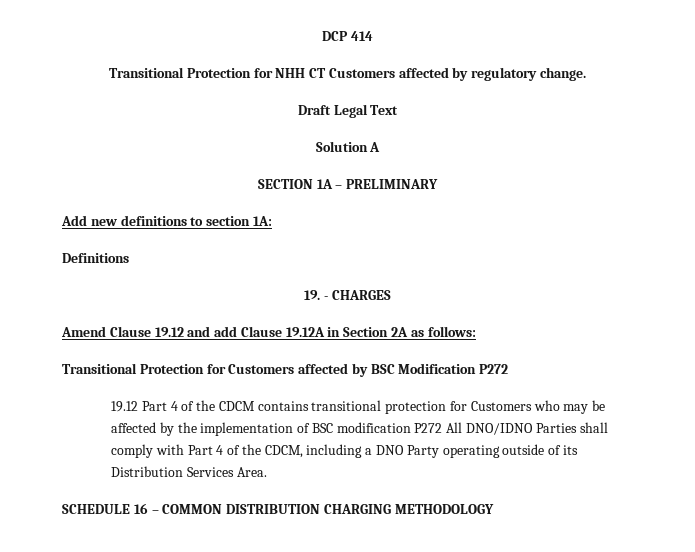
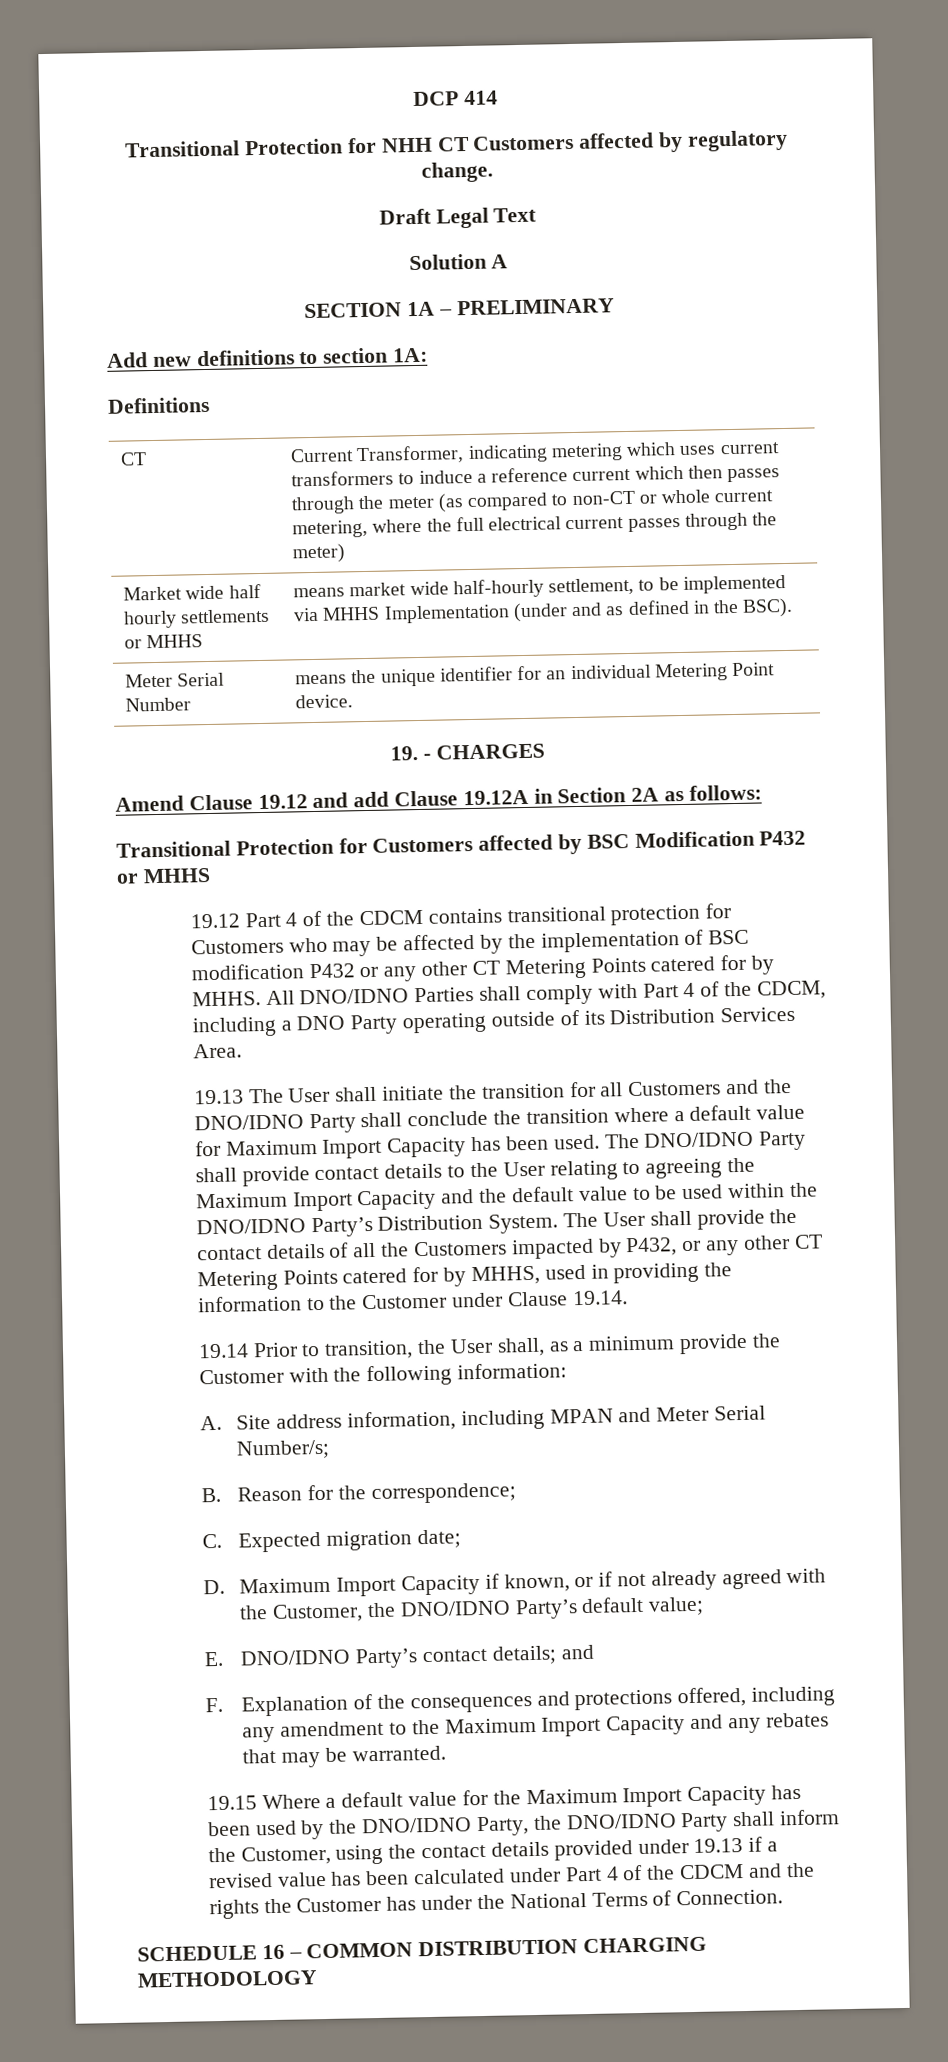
+ CT | Current Transformer, indicating metering which uses current transformers to induce a reference current which then passes through the meter (as compared to non-CT or whole current metering, where the full electrical current passes through the meter)
+ Market wide half hourly settlements or MHHS | means market wide half-hourly settlement, to be implemented via MHHS Implementation (under and as defined in the BSC).
+ Meter Serial Number | means the unique identifier for an individual Metering Point device.
- Transitional Protection for Customers affected by BSC Modification P272
+ Transitional Protection for Customers affected by BSC Modification P432 or MHHS
- 19.12 Part 4 of the CDCM contains transitional protection for Customers who may be affected by the implementation of BSC modification P272 All DNO/IDNO Parties shall comply with Part 4 of the CDCM, including a DNO Party operating outside of its Distribution Services Area.
+ 19.12 Part 4 of the CDCM contains transitional protection for Customers who may be affected by the implementation of BSC modification P432 or any other CT Metering Points catered for by MHHS. All DNO/IDNO Parties shall comply with Part 4 of the CDCM, including a DNO Party operating outside of its Distribution Services Area.
+ 19.13 The User shall initiate the transition for all Customers and the DNO/IDNO Party shall conclude the transition where a default value for Maximum Import Capacity has been used. The DNO/IDNO Party shall provide contact details to the User relating to agreeing the Maximum Import Capacity and the default value to be used within the DNO/IDNO Party’s Distribution System. The User shall provide the contact details of all the Customers impacted by P432, or any other CT Metering Points catered for by MHHS, used in providing the information to the Customer under Clause 19.14.
+ 19.14 Prior to transition, the User shall, as a minimum provide the Customer with the following information:
+ A. Site address information, including MPAN and Meter Serial Number/s;
+ B. Reason for the correspondence;
+ C. Expected migration date;
+ D. Maximum Import Capacity if known, or if not already agreed with the Customer, the DNO/IDNO Party’s default value;
+ E. DNO/IDNO Party’s contact details; and
+ F. Explanation of the consequences and protections offered, including any amendment to the Maximum Import Capacity and any rebates that may be warranted.
+ 19.15 Where a default value for the Maximum Import Capacity has been used by the DNO/IDNO Party, the DNO/IDNO Party shall inform the Customer, using the contact details provided under 19.13 if a revised value has been calculated under Part 4 of the CDCM and the rights the Customer has under the National Terms of Connection.

